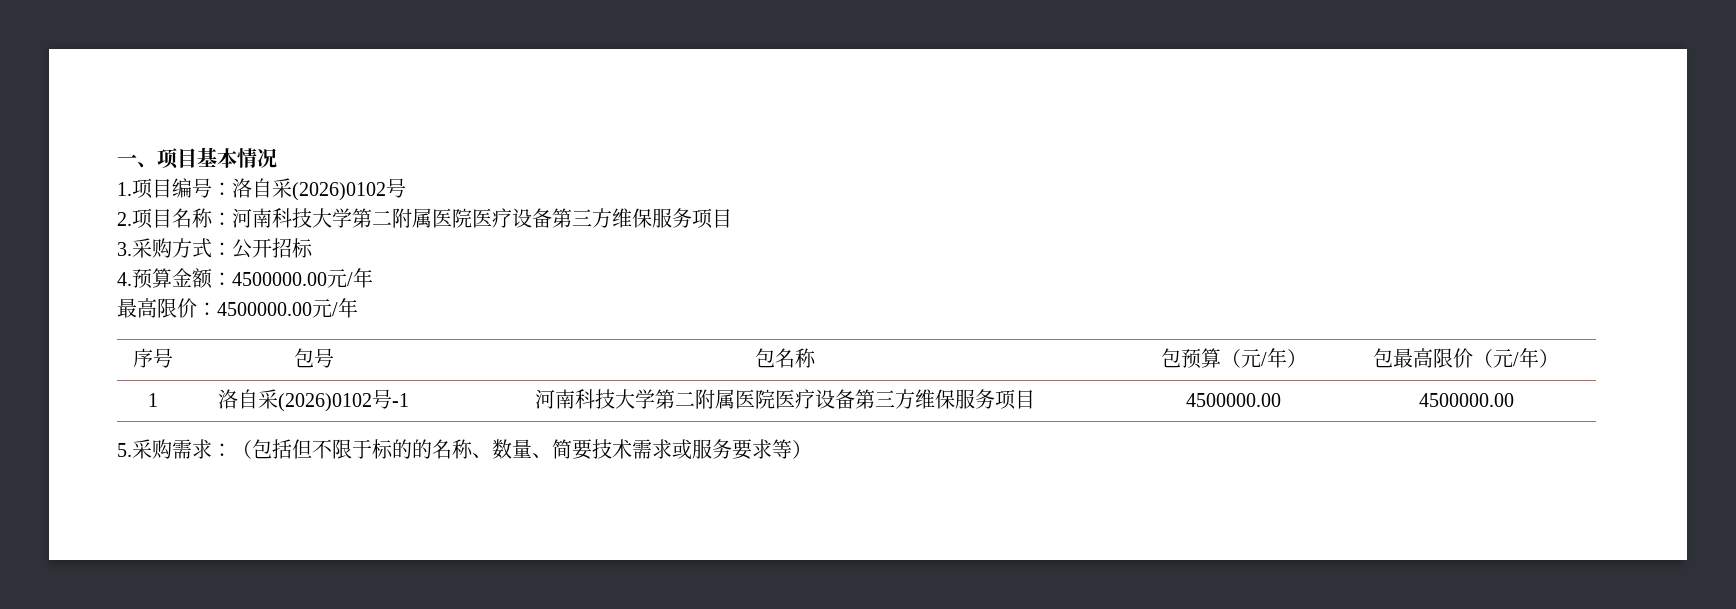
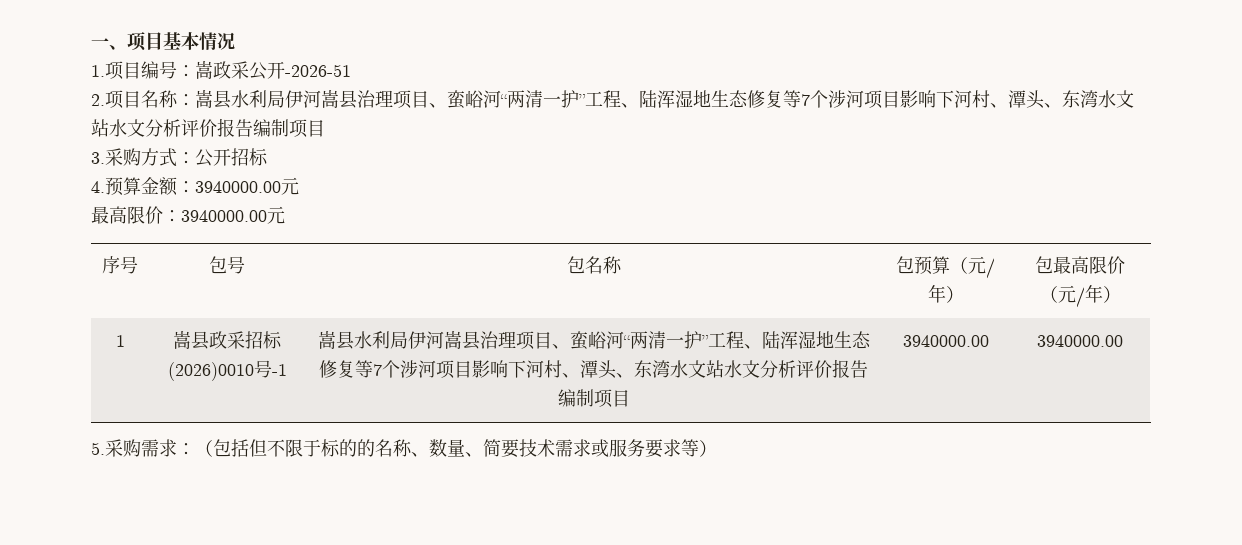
- 1.项目编号：洛自采(2026)0102号
+ 1.项目编号：嵩政采公开-2026-51
- 2.项目名称：河南科技大学第二附属医院医疗设备第三方维保服务项目
+ 2.项目名称：嵩县水利局伊河嵩县治理项目、蛮峪河“两清一护”工程、陆浑湿地生态修复等7个涉河项目影响下河村、潭头、东湾水文站水文分析评价报告编制项目
- 4.预算金额：4500000.00元/年
+ 4.预算金额：3940000.00元
- 最高限价：4500000.00元/年
+ 最高限价：3940000.00元
- 洛自采(2026)0102号-1 | 河南科技大学第二附属医院医疗设备第三方维保服务项目
+ 嵩县政采招标(2026)0010号-1 | 嵩县水利局伊河嵩县治理项目、蛮峪河“两清一护”工程、陆浑湿地生态修复等7个涉河项目影响下河村、潭头、东湾水文站水文分析评价报告编制项目
- 4500000.00 | 4500000.00
+ 3940000.00 | 3940000.00

